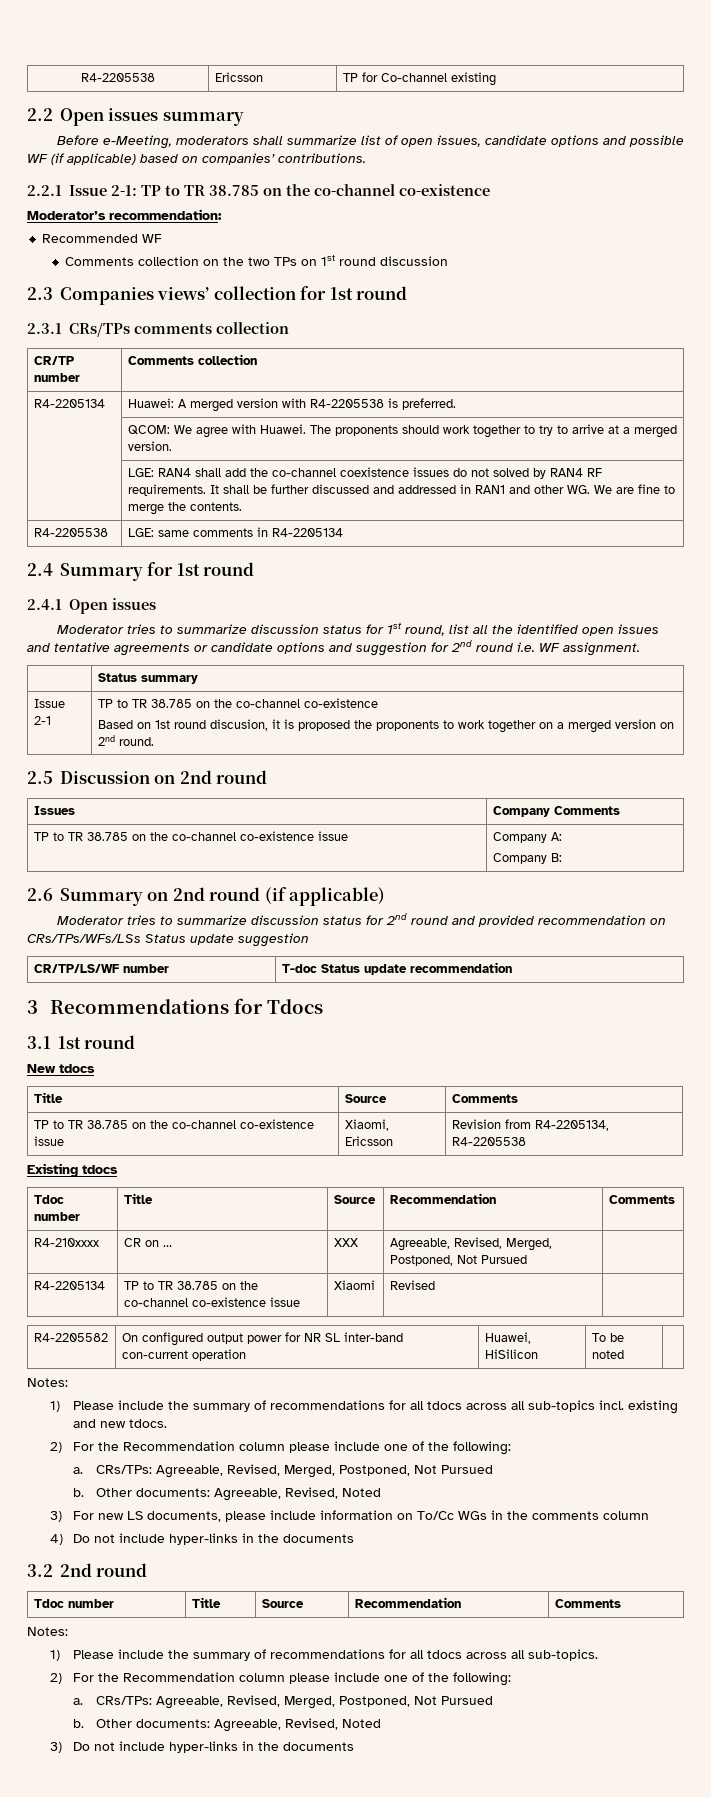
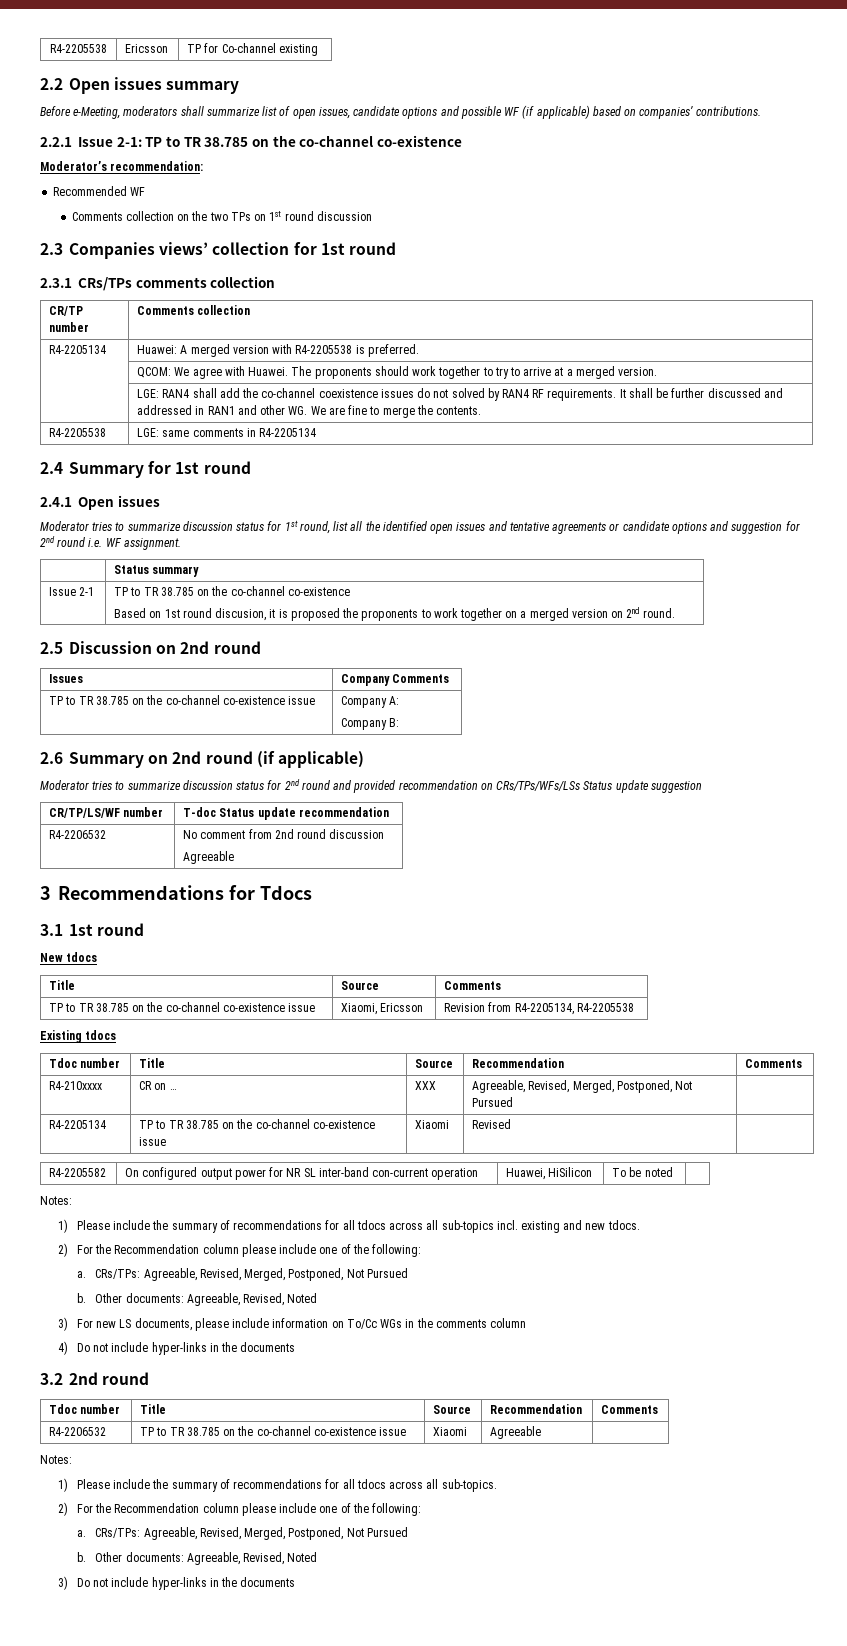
+ R4-2206532 | No comment from 2nd round discussion
+ Agreeable
+ R4-2206532 | TP to TR 38.785 on the co-channel co-existence issue | Xiaomi | Agreeable |

